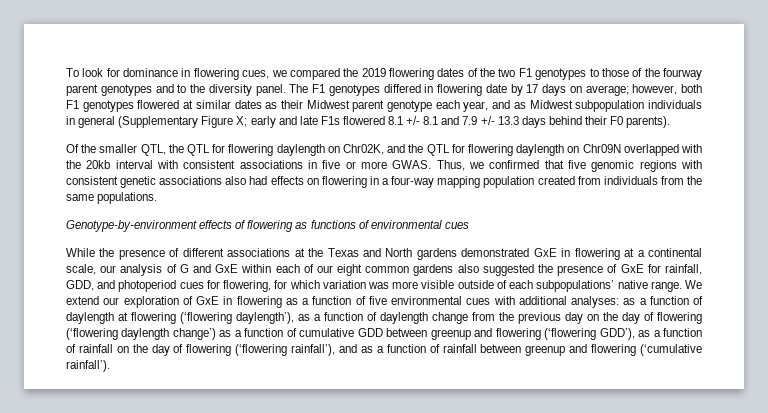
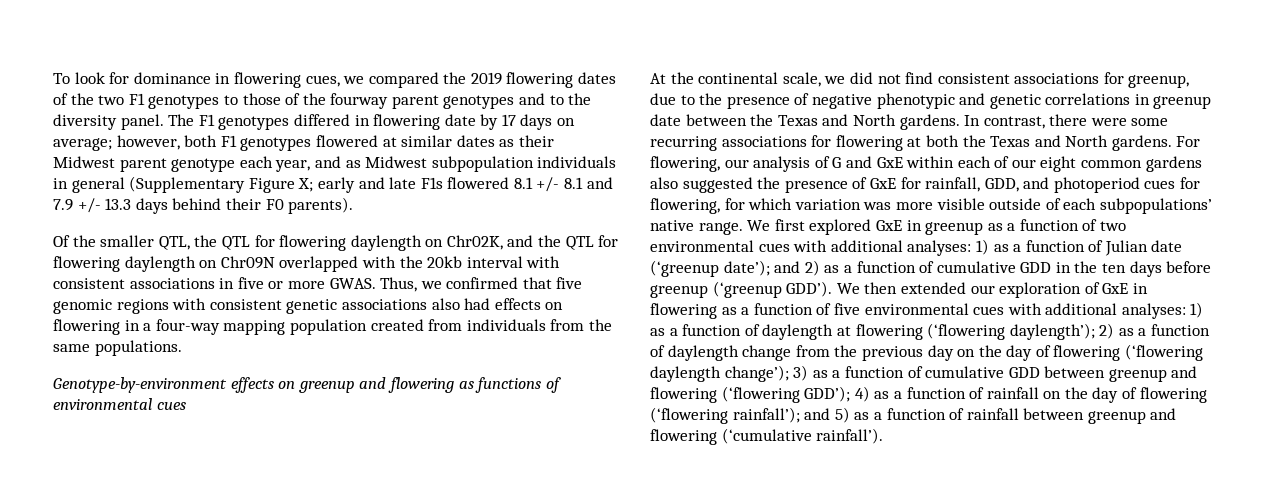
- Genotype-by-environment effects of flowering as functions of environmental cues
+ Genotype-by-environment effects on greenup and flowering as functions of environmental cues
- While the presence of different associations at the Texas and North gardens demonstrated GxE in flowering at a continental scale, our analysis of G and GxE within each of our eight common gardens also suggested the presence of GxE for rainfall, GDD, and photoperiod cues for flowering, for which variation was more visible outside of each subpopulations’ native range.
+ At the continental scale, we did not find consistent associations for greenup, due to the presence of negative phenotypic and genetic correlations in greenup date between the Texas and North gardens. In contrast, there were some recurring associations for flowering at both the Texas and North gardens. For flowering, our analysis of G and GxE within each of our eight common gardens also suggested the presence of GxE for rainfall, GDD, and photoperiod cues for flowering, for which variation was more visible outside of each subpopulations’ native range.
- We extend our exploration of GxE in flowering as a function of five environmental cues with additional analyses:
+ We first explored GxE in greenup as a function of two environmental cues with additional analyses: 1) as a function of Julian date (‘greenup date’); and 2) as a function of cumulative GDD in the ten days before greenup (‘greenup GDD’). We then extended our exploration of GxE in flowering as a function of five environmental cues with additional analyses:
- as a function of daylength at flowering (‘flowering daylength’), as a function of daylength change from the previous day on the day of flowering (‘flowering daylength change’) as a function of cumulative GDD between greenup and flowering (‘flowering GDD’), as a function of rainfall on the day of flowering (‘flowering rainfall’), and as a function of rainfall between greenup and flowering (‘cumulative rainfall’).
+ 1) as a function of daylength at flowering (‘flowering daylength’); 2) as a function of daylength change from the previous day on the day of flowering (‘flowering daylength change’); 3) as a function of cumulative GDD between greenup and flowering (‘flowering GDD’); 4) as a function of rainfall on the day of flowering (‘flowering rainfall’); and 5) as a function of rainfall between greenup and flowering (‘cumulative rainfall’).

